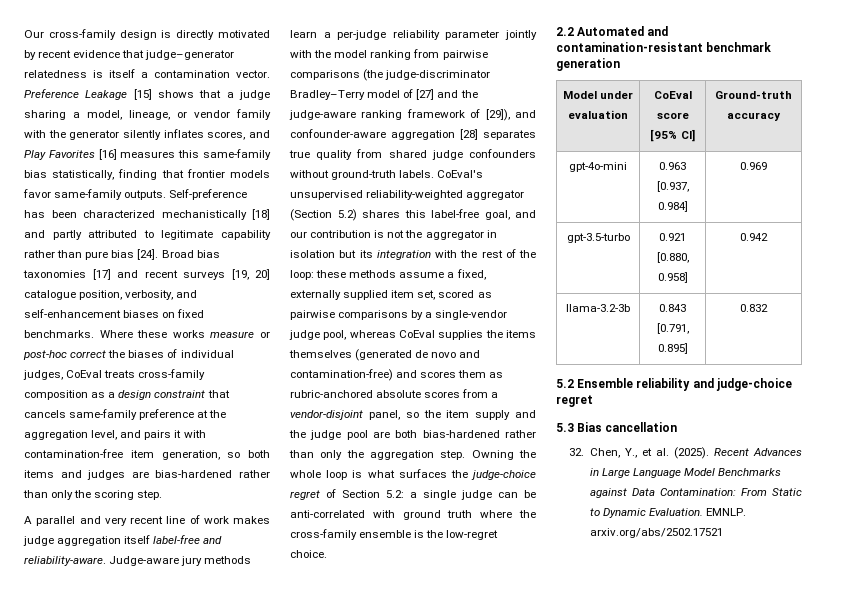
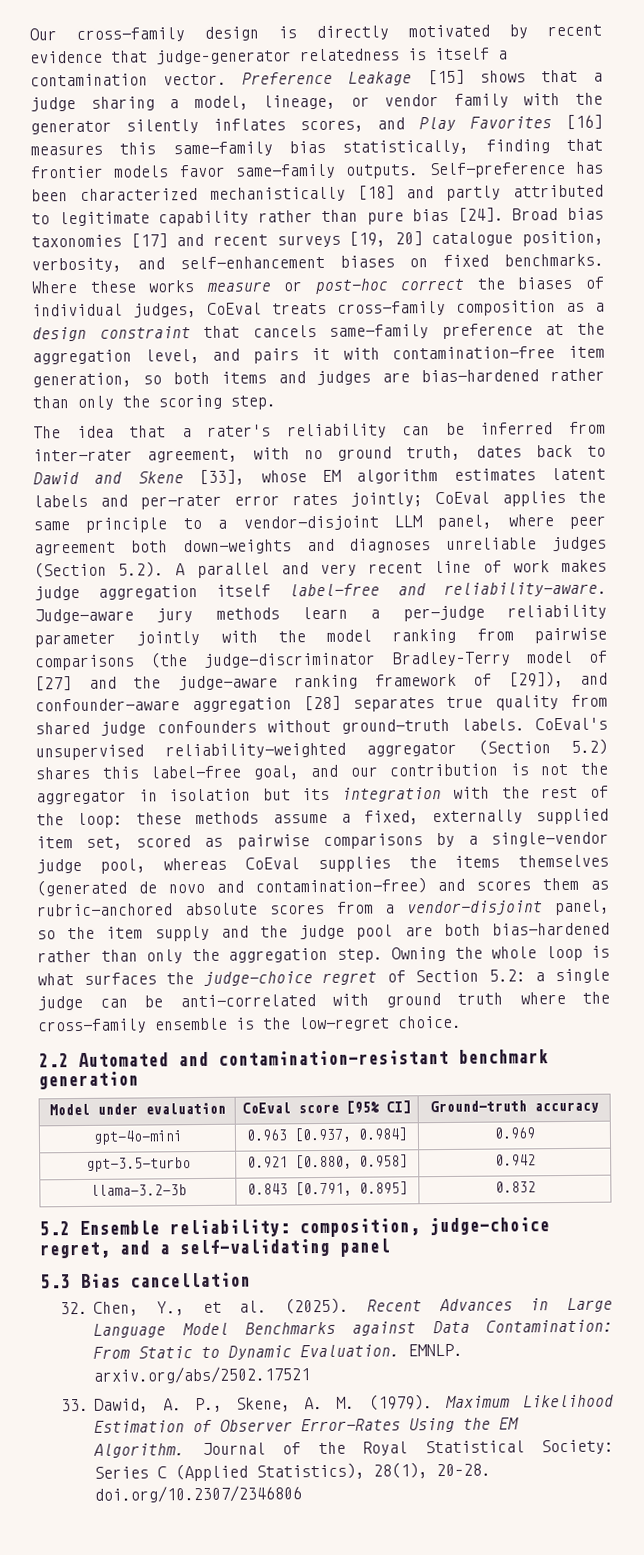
- A parallel and very recent line of work makes judge aggregation itself label-free and reliability-aware.
+ The idea that a rater's reliability can be inferred from inter-rater agreement, with no ground truth, dates back to Dawid and Skene [33], whose EM algorithm estimates latent labels and per-rater error rates jointly; CoEval applies the same principle to a vendor-disjoint LLM panel, where peer agreement both down-weights and diagnoses unreliable judges (Section 5.2). A parallel and very recent line of work makes judge aggregation itself label-free and reliability-aware.
- 5.2 Ensemble reliability and judge-choice regret
+ 5.2 Ensemble reliability: composition, judge-choice regret, and a self-validating panel
+ 33. Dawid, A. P., Skene, A. M. (1979). Maximum Likelihood Estimation of Observer Error-Rates Using the EM Algorithm. Journal of the Royal Statistical Society: Series C (Applied Statistics), 28(1), 20–28. doi.org/10.2307/2346806

